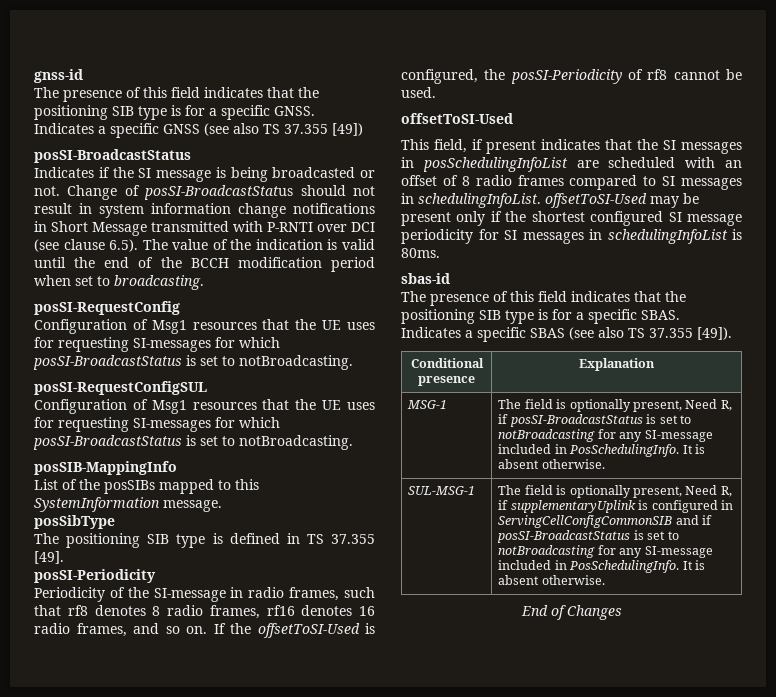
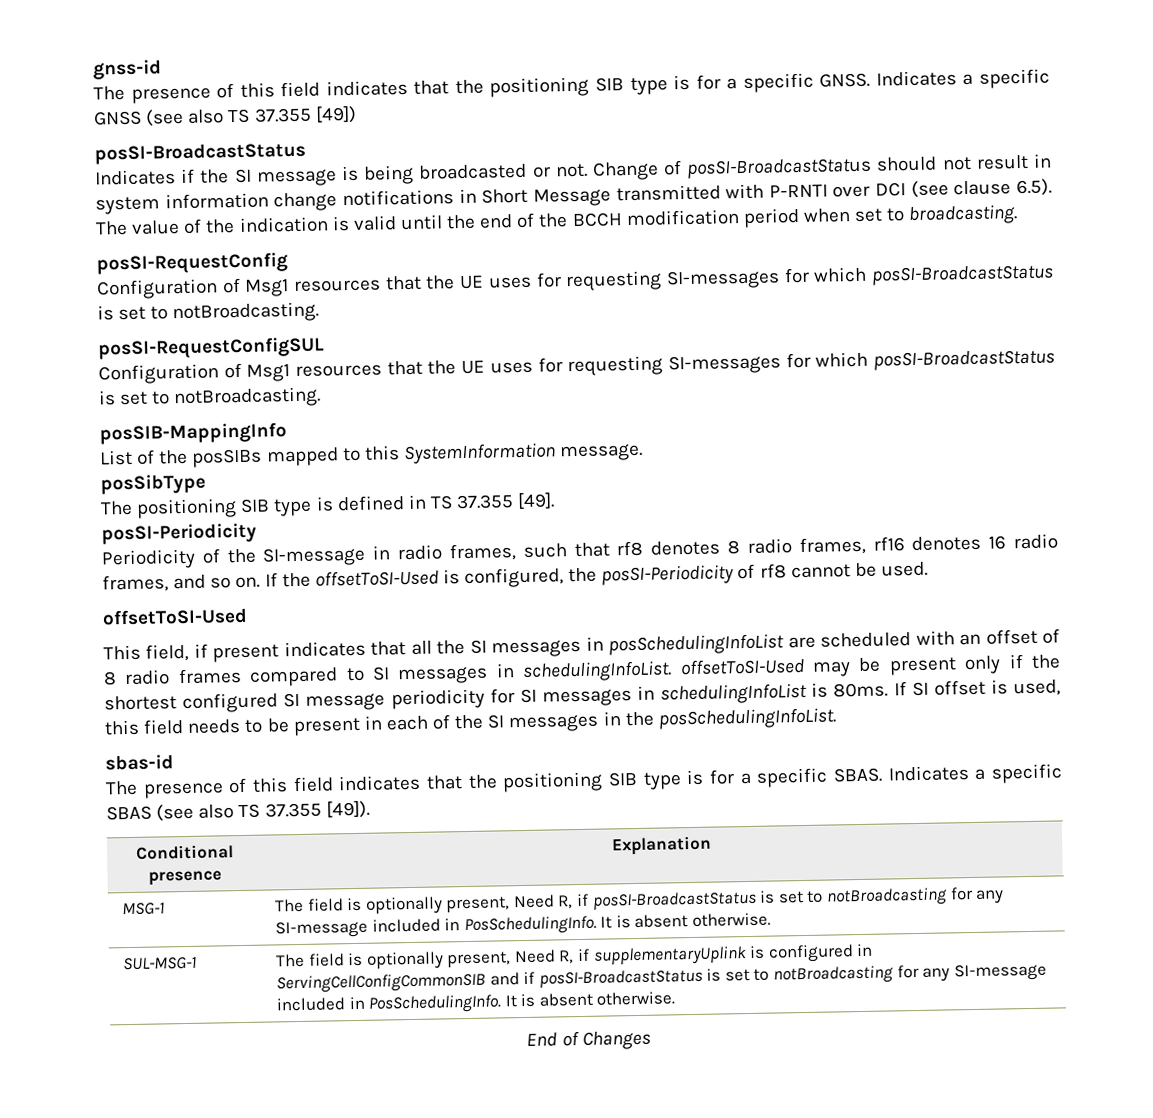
- This field, if present indicates that the SI messages in posSchedulingInfoList are scheduled with an offset of 8 radio frames compared to SI messages in schedulingInfoList. offsetToSI-Used may be present only if the shortest configured SI message periodicity for SI messages in schedulingInfoList is 80ms.
+ This field, if present indicates that all the SI messages in posSchedulingInfoList are scheduled with an offset of 8 radio frames compared to SI messages in schedulingInfoList. offsetToSI-Used may be present only if the shortest configured SI message periodicity for SI messages in schedulingInfoList is 80ms. If SI offset is used, this field needs to be present in each of the SI messages in the posSchedulingInfoList.

